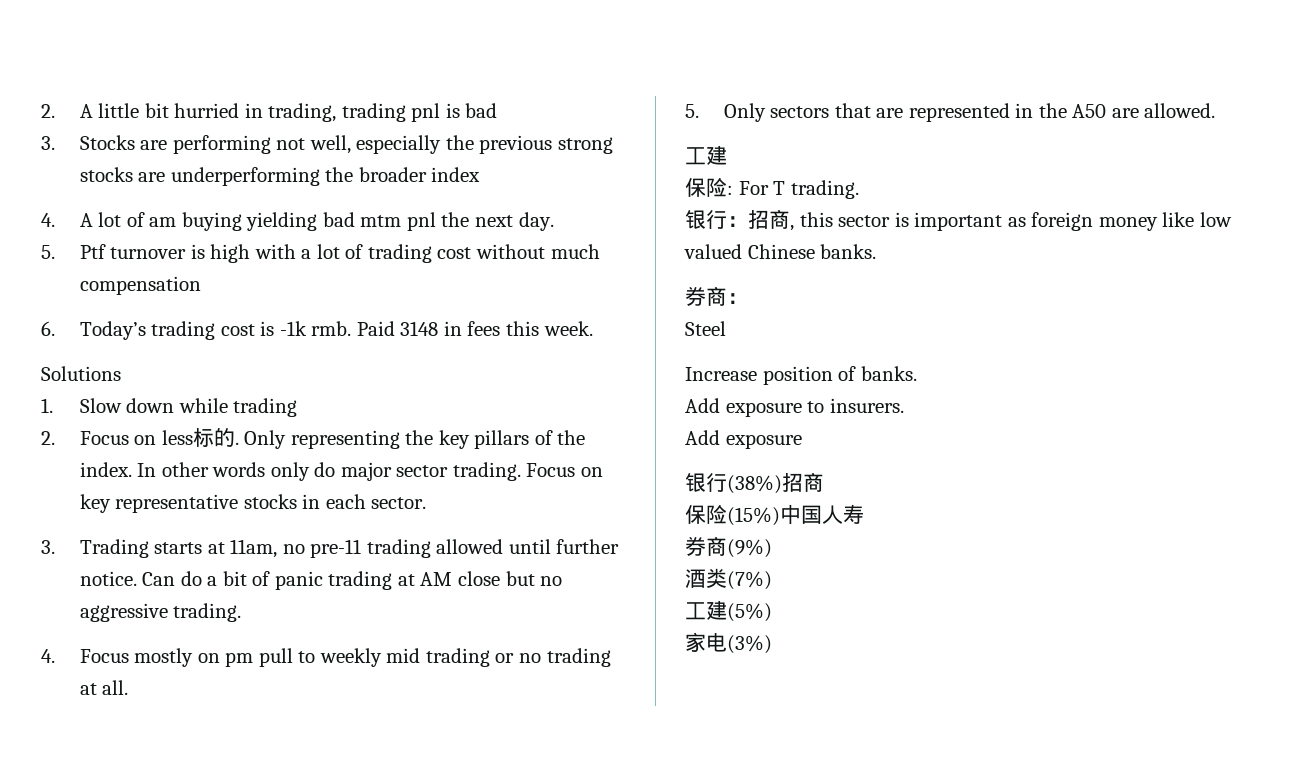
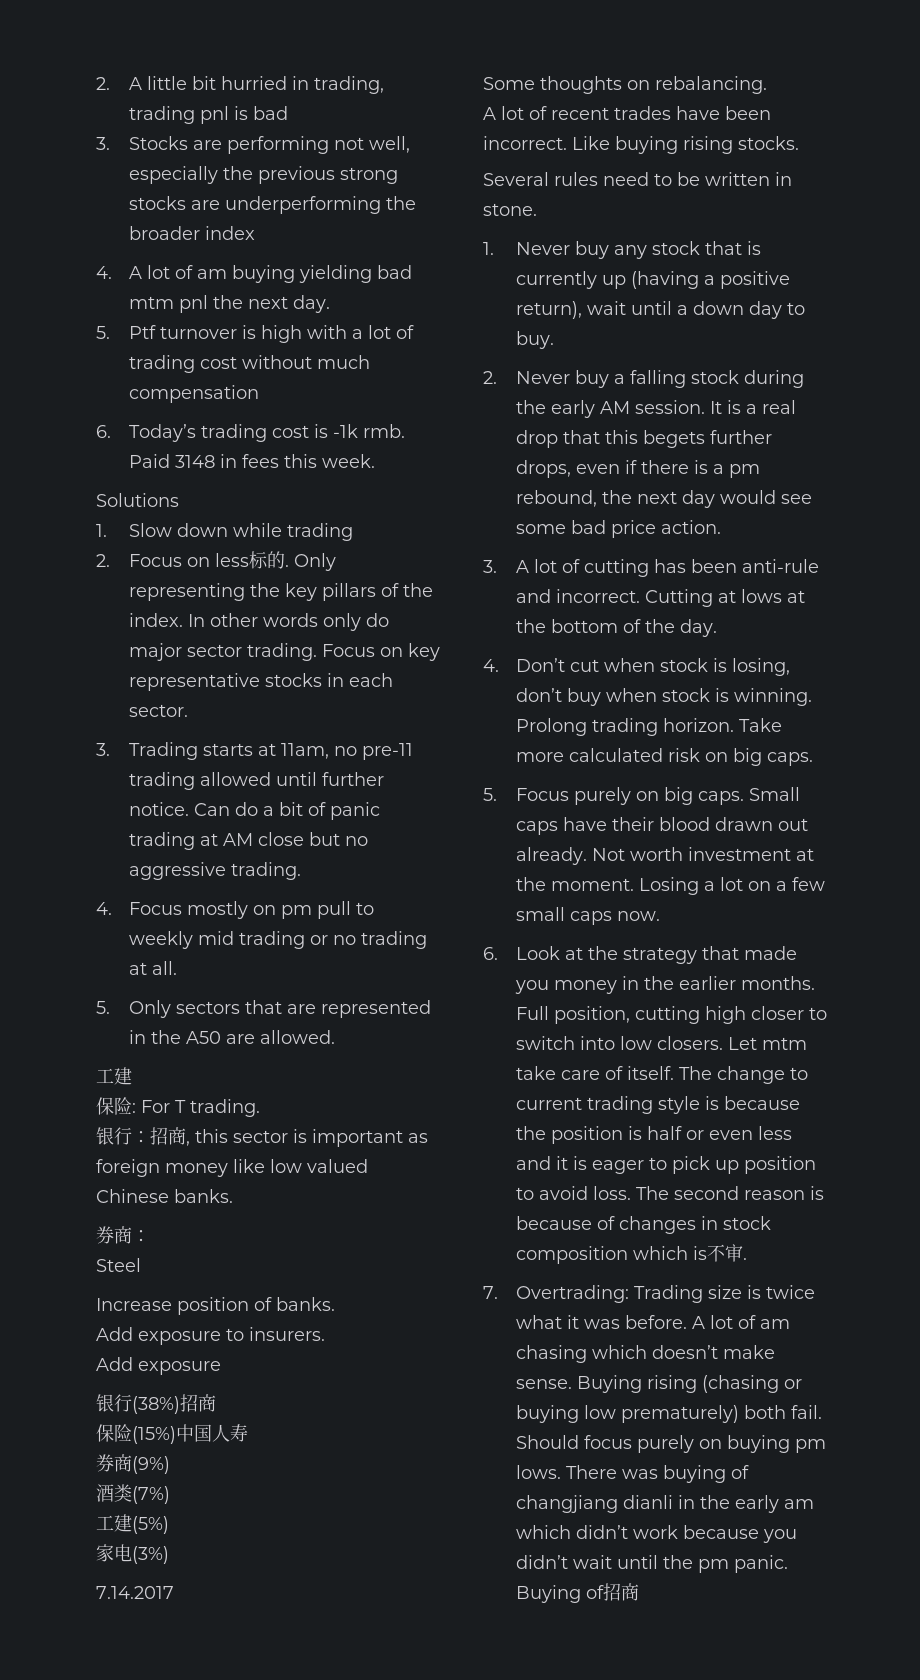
+ 7.14.2017
+ Some thoughts on rebalancing.
+ A lot of recent trades have been incorrect. Like buying rising stocks.
+ Several rules need to be written in stone.
+ 1. Never buy any stock that is currently up (having a positive return), wait until a down day to buy.
+ 2. Never buy a falling stock during the early AM session. It is a real drop that this begets further drops, even if there is a pm rebound, the next day would see some bad price action.
+ 3. A lot of cutting has been anti-rule and incorrect. Cutting at lows at the bottom of the day.
+ 4. Don’t cut when stock is losing, don’t buy when stock is winning. Prolong trading horizon. Take more calculated risk on big caps.
+ 5. Focus purely on big caps. Small caps have their blood drawn out already. Not worth investment at the moment. Losing a lot on a few small caps now.
+ 6. Look at the strategy that made you money in the earlier months. Full position, cutting high closer to switch into low closers. Let mtm take care of itself. The change to current trading style is because the position is half or even less and it is eager to pick up position to avoid loss. The second reason is because of changes in stock composition which is不审.
+ 7. Overtrading: Trading size is twice what it was before. A lot of am chasing which doesn’t make sense. Buying rising (chasing or buying low prematurely) both fail. Should focus purely on buying pm lows. There was buying of changjiang dianli in the early am which didn’t work because you didn’t wait until the pm panic. Buying of招商

